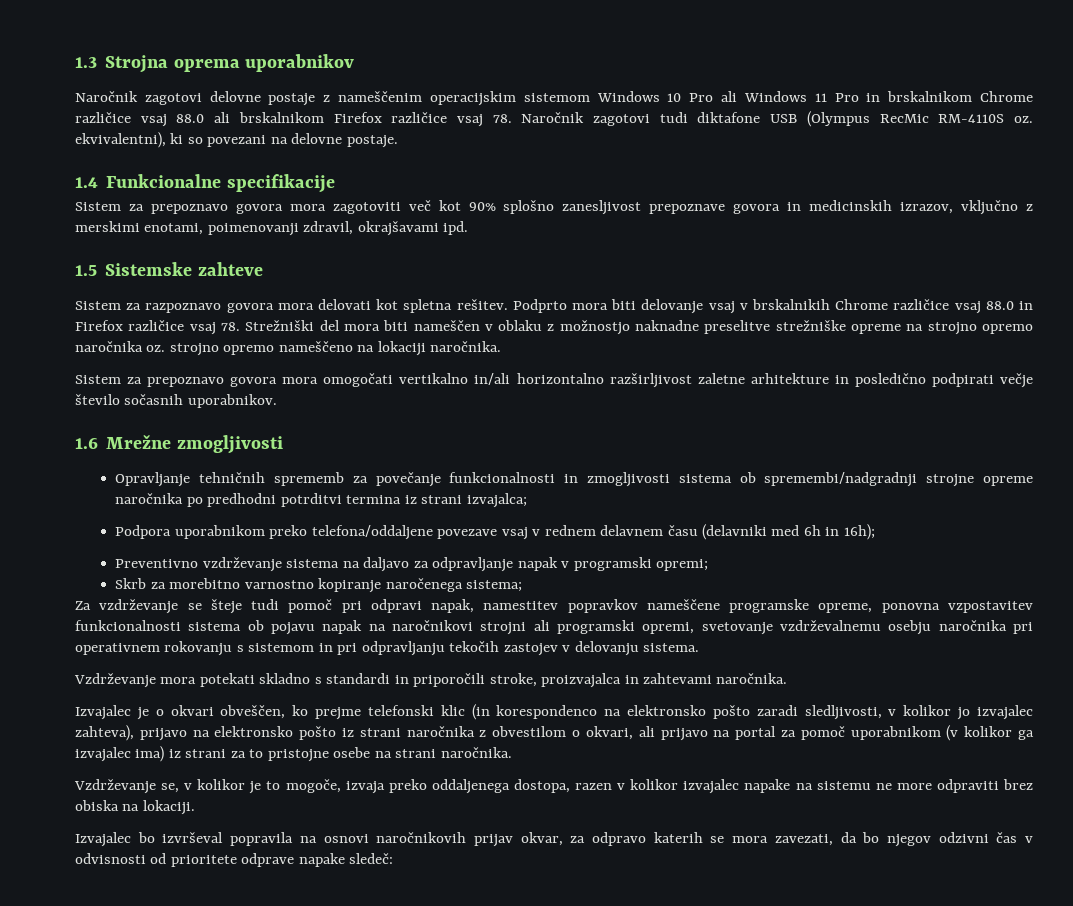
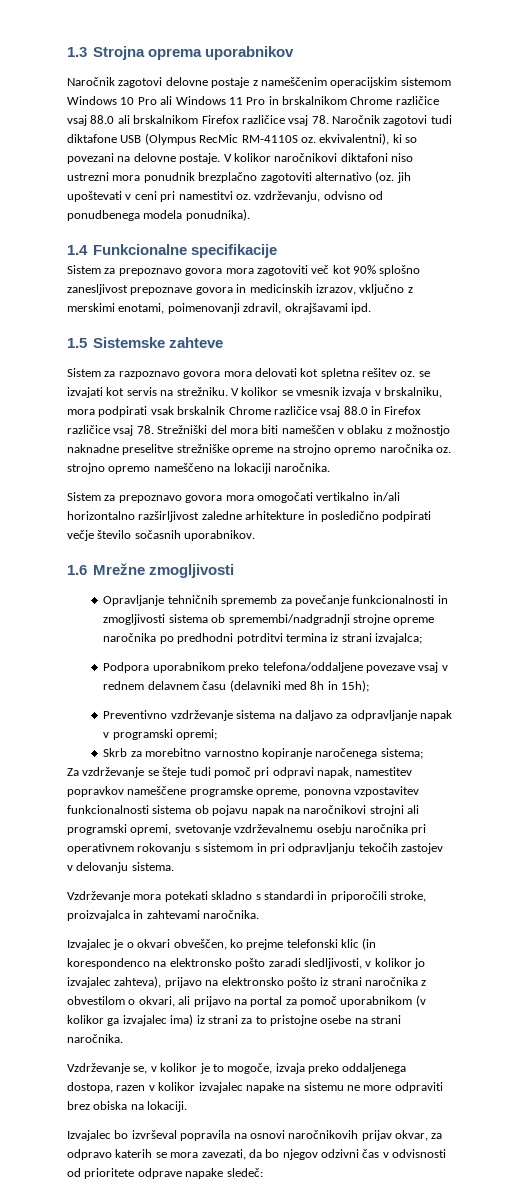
+ V kolikor naročnikovi diktafoni niso ustrezni mora ponudnik brezplačno zagotoviti alternativo (oz. jih upoštevati v ceni pri namestitvi oz. vzdrževanju, odvisno od ponudbenega modela ponudnika).
- Sistem za razpoznavo govora mora delovati kot spletna rešitev. Podprto mora biti delovanje vsaj v brskalnikih Chrome različice vsaj 88.0 in Firefox različice vsaj 78. Strežniški del mora biti nameščen v oblaku z možnostjo naknadne preselitve strežniške opreme na strojno opremo naročnika oz. strojno opremo nameščeno na lokaciji naročnika.
+ Sistem za razpoznavo govora mora delovati kot spletna rešitev oz. se izvajati kot servis na strežniku. V kolikor se vmesnik izvaja v brskalniku, mora podpirati vsak brskalnik Chrome različice vsaj 88.0 in Firefox različice vsaj 78. Strežniški del mora biti nameščen v oblaku z možnostjo naknadne preselitve strežniške opreme na strojno opremo naročnika oz. strojno opremo nameščeno na lokaciji naročnika.
- Sistem za prepoznavo govora mora omogočati vertikalno in/ali horizontalno razširljivost zaletne arhitekture in posledično podpirati večje število sočasnih uporabnikov.
+ Sistem za prepoznavo govora mora omogočati vertikalno in/ali horizontalno razširljivost zaledne arhitekture in posledično podpirati večje število sočasnih uporabnikov.
- Podpora uporabnikom preko telefona/oddaljene povezave vsaj v rednem delavnem času (delavniki med 6h in 16h);
+ Podpora uporabnikom preko telefona/oddaljene povezave vsaj v rednem delavnem času (delavniki med 8h in 15h);

